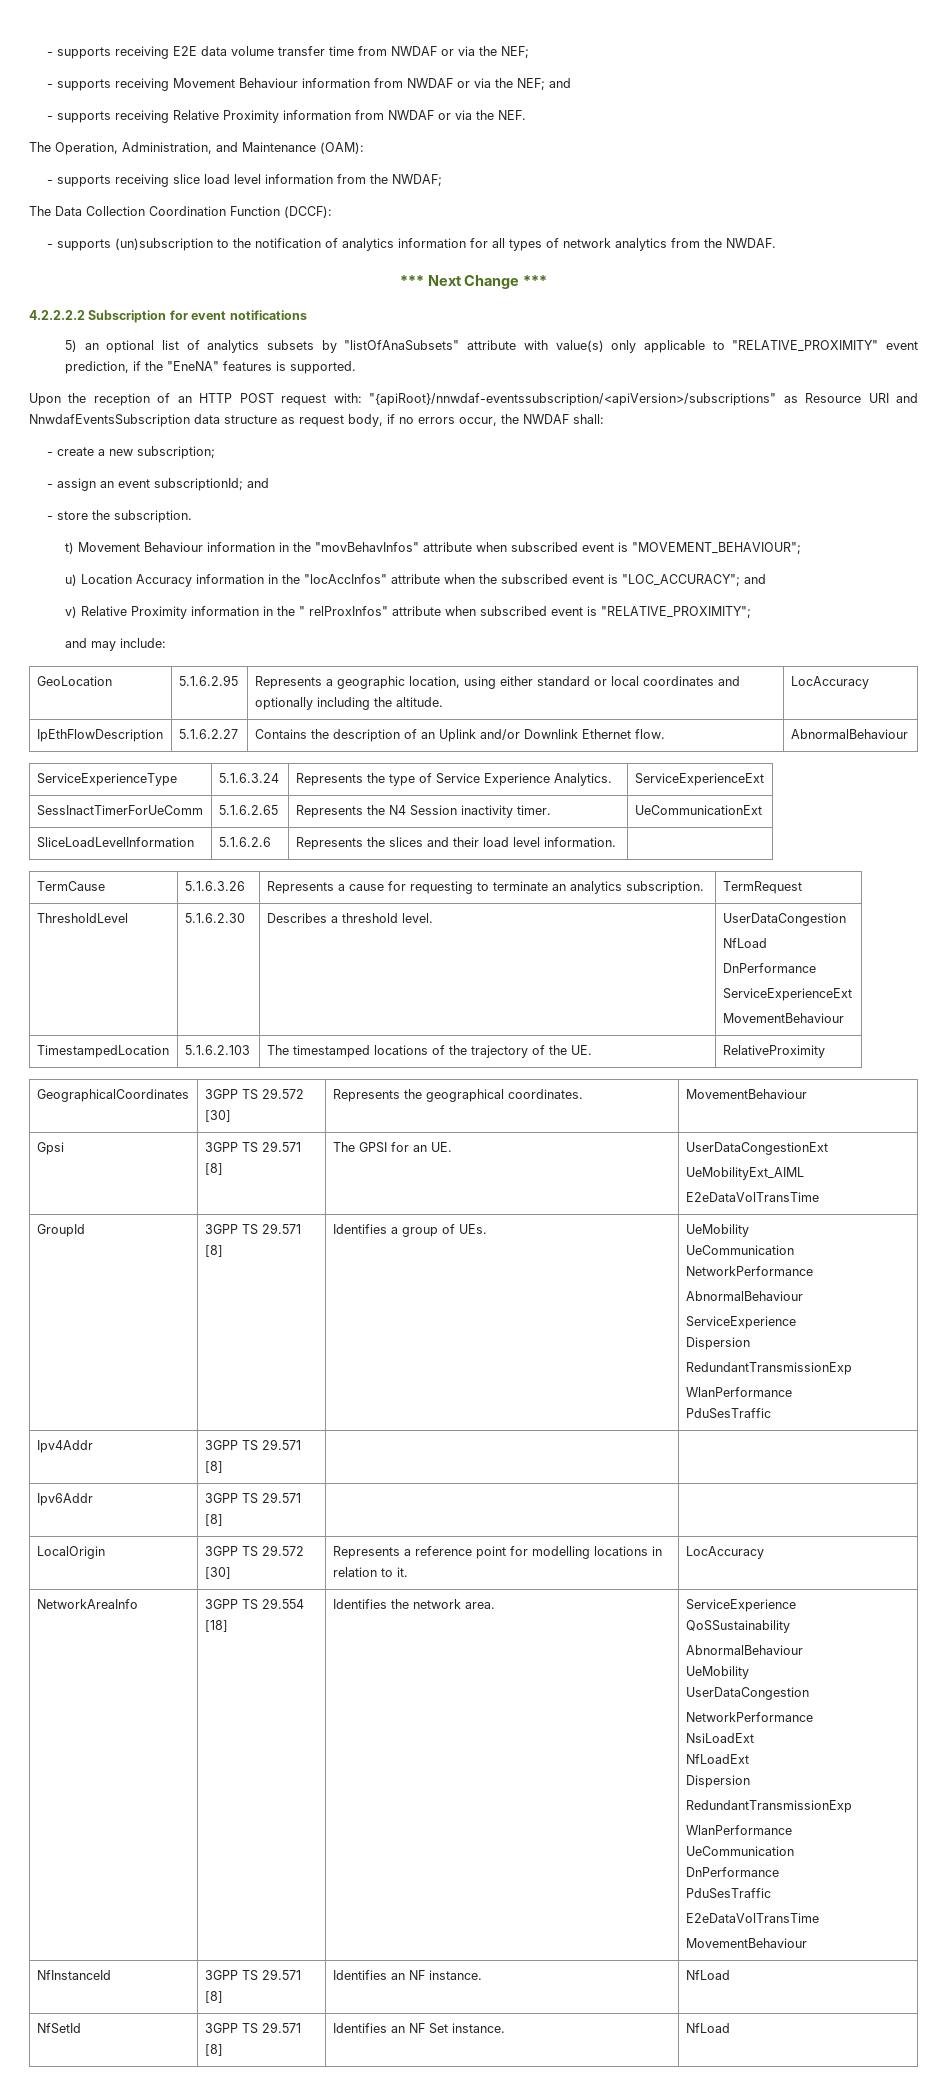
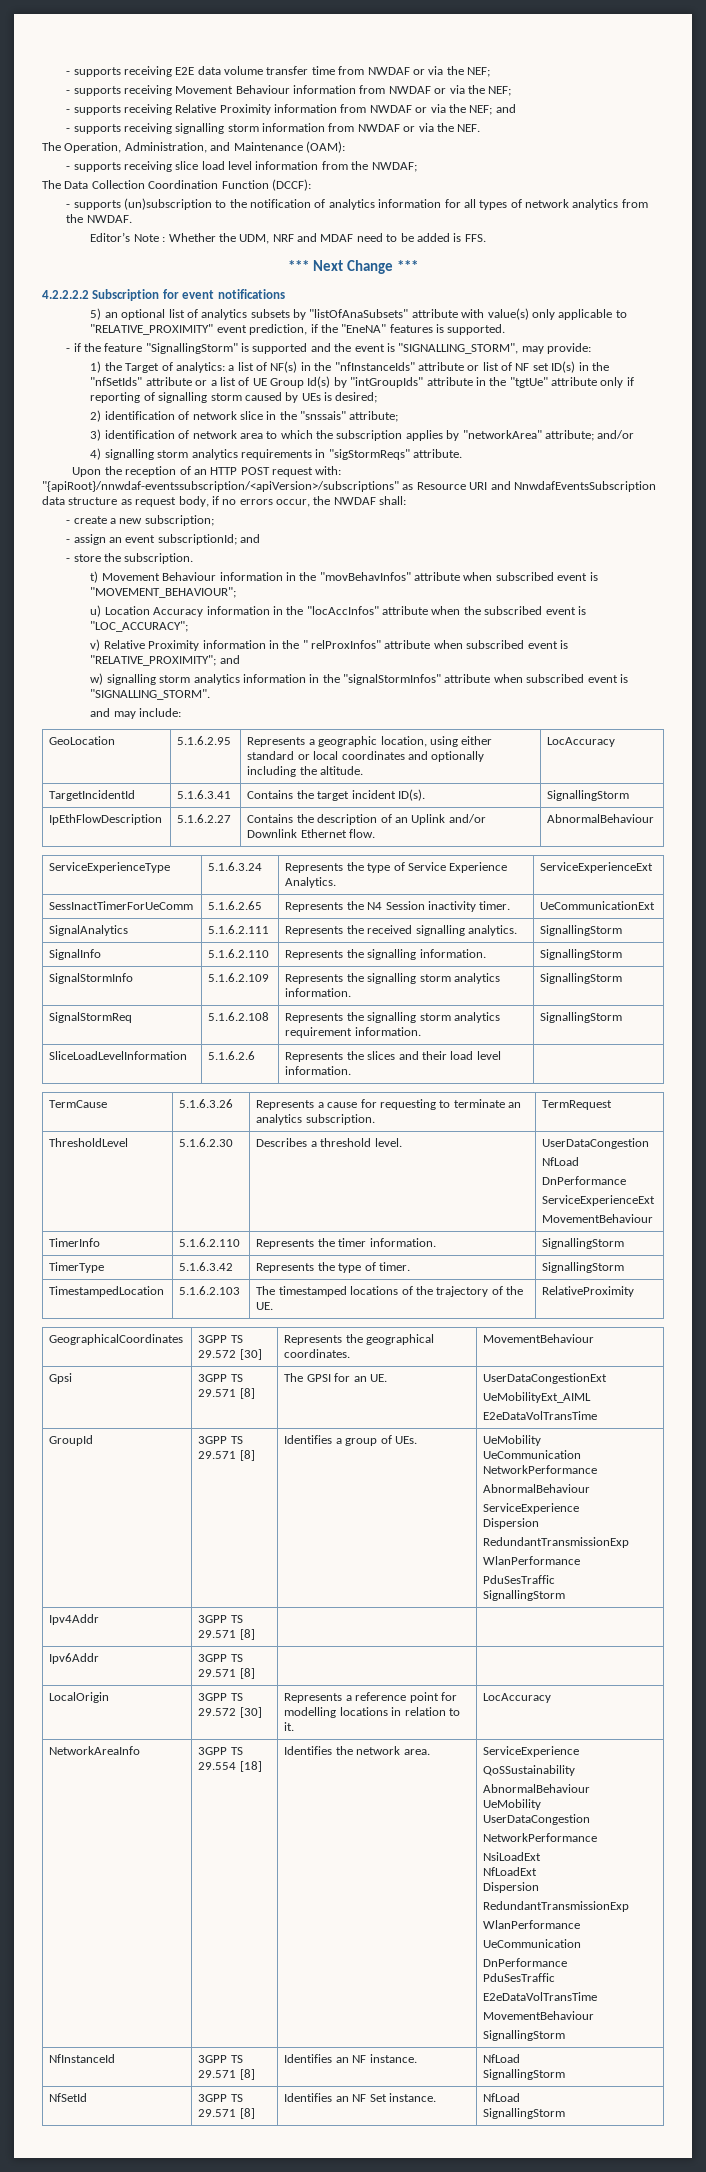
- - supports receiving Movement Behaviour information from NWDAF or via the NEF; and
+ - supports receiving Movement Behaviour information from NWDAF or via the NEF;
- - supports receiving Relative Proximity information from NWDAF or via the NEF.
+ - supports receiving Relative Proximity information from NWDAF or via the NEF; and
+ - supports receiving signalling storm information from NWDAF or via the NEF.
+ Editor’s Note : Whether the UDM, NRF and MDAF need to be added is FFS.
+ - if the feature "SignallingStorm" is supported and the event is "SIGNALLING_STORM", may provide:
+ 1) the Target of analytics: a list of NF(s) in the "nfInstanceIds" attribute or list of NF set ID(s) in the "nfSetIds" attribute or a list of UE Group Id(s) by "intGroupIds" attribute in the "tgtUe" attribute only if reporting of signalling storm caused by UEs is desired;
+ 2) identification of network slice in the "snssais" attribute;
+ 3) identification of network area to which the subscription applies by "networkArea" attribute; and/or
+ 4) signalling storm analytics requirements in "sigStormReqs" attribute.
- u) Location Accuracy information in the "locAccInfos" attribute when the subscribed event is "LOC_ACCURACY"; and
+ u) Location Accuracy information in the "locAccInfos" attribute when the subscribed event is "LOC_ACCURACY";
- v) Relative Proximity information in the " relProxInfos" attribute when subscribed event is "RELATIVE_PROXIMITY";
+ v) Relative Proximity information in the " relProxInfos" attribute when subscribed event is "RELATIVE_PROXIMITY"; and
+ w) signalling storm analytics information in the "signalStormInfos" attribute when subscribed event is "SIGNALLING_STORM".
+ TargetIncidentId | 5.1.6.3.41 | Contains the target incident ID(s). | SignallingStorm
+ SignalAnalytics | 5.1.6.2.111 | Represents the received signalling analytics. | SignallingStorm
+ SignalInfo | 5.1.6.2.110 | Represents the signalling information. | SignallingStorm
+ SignalStormInfo | 5.1.6.2.109 | Represents the signalling storm analytics information. | SignallingStorm
+ SignalStormReq | 5.1.6.2.108 | Represents the signalling storm analytics requirement information. | SignallingStorm
+ TimerInfo | 5.1.6.2.110 | Represents the timer information. | SignallingStorm
+ TimerType | 5.1.6.3.42 | Represents the type of timer. | SignallingStorm
  GroupId | 3GPP TS 29.571 [8] | Identifies a group of UEs. | UeMobility
  UeCommunication NetworkPerformance
  AbnormalBehaviour
  ServiceExperience
  Dispersion
  RedundantTransmissionExp
  WlanPerformance
  PduSesTraffic
+ SignallingStorm
  NetworkAreaInfo | 3GPP TS 29.554 [18] | Identifies the network area. | ServiceExperience
  QoSSustainability
  AbnormalBehaviour
  UeMobility
  UserDataCongestion
  NetworkPerformance
  NsiLoadExt
  NfLoadExt
  Dispersion
  RedundantTransmissionExp
  WlanPerformance
  UeCommunication
  DnPerformance
  PduSesTraffic
  E2eDataVolTransTime
  MovementBehaviour
+ SignallingStorm
  NfInstanceId | 3GPP TS 29.571 [8] | Identifies an NF instance. | NfLoad
+ SignallingStorm
  NfSetId | 3GPP TS 29.571 [8] | Identifies an NF Set instance. | NfLoad
+ SignallingStorm

